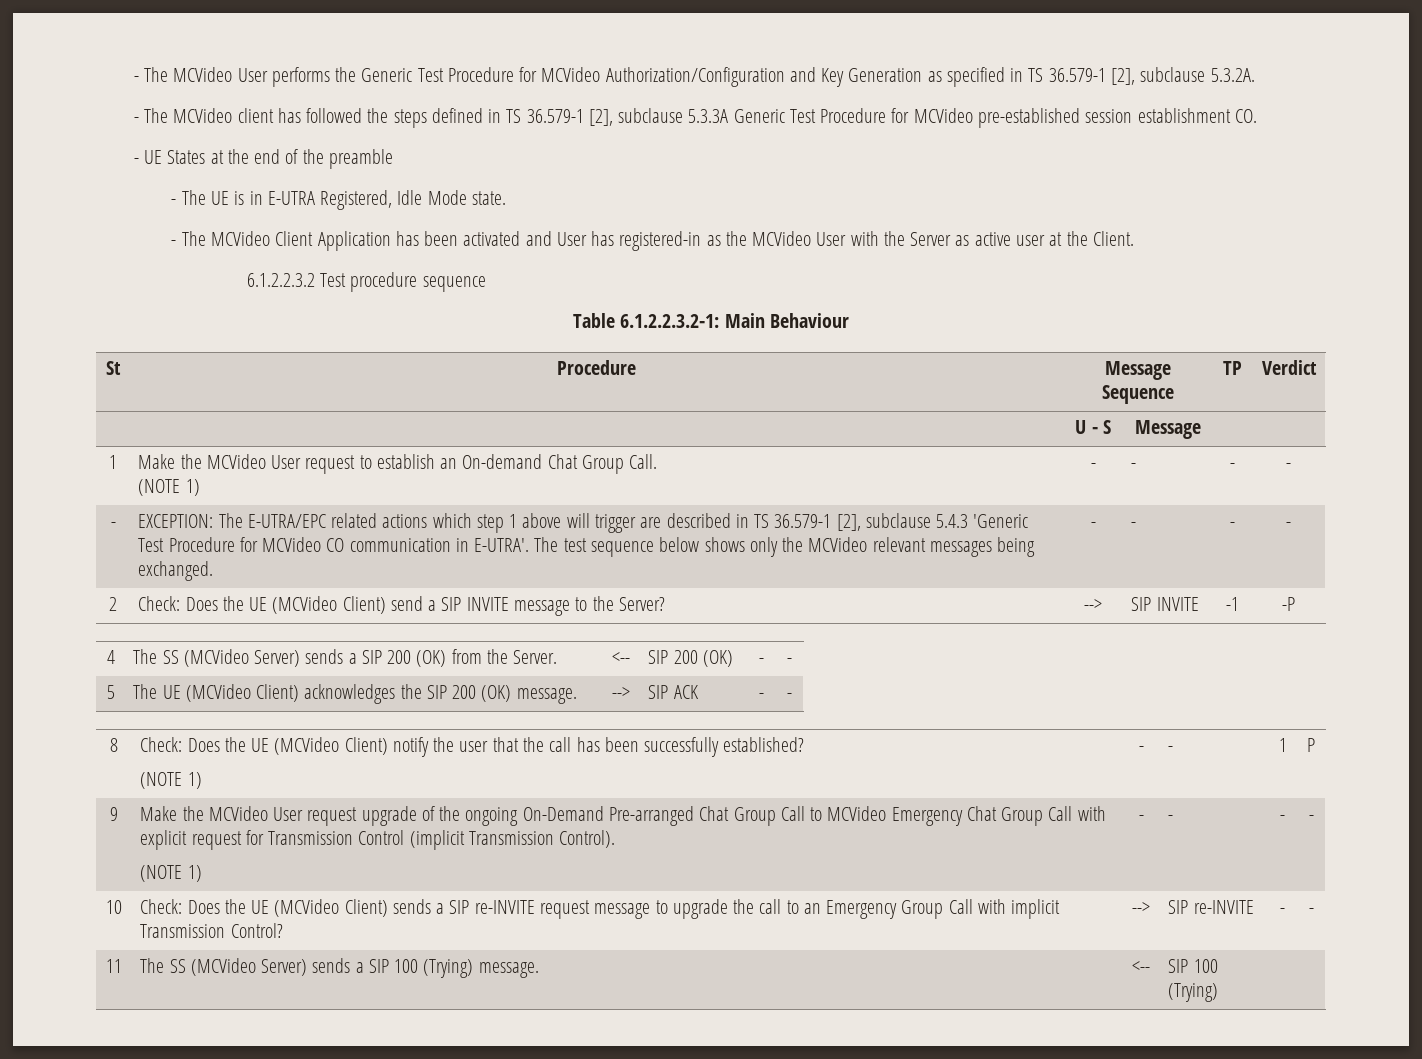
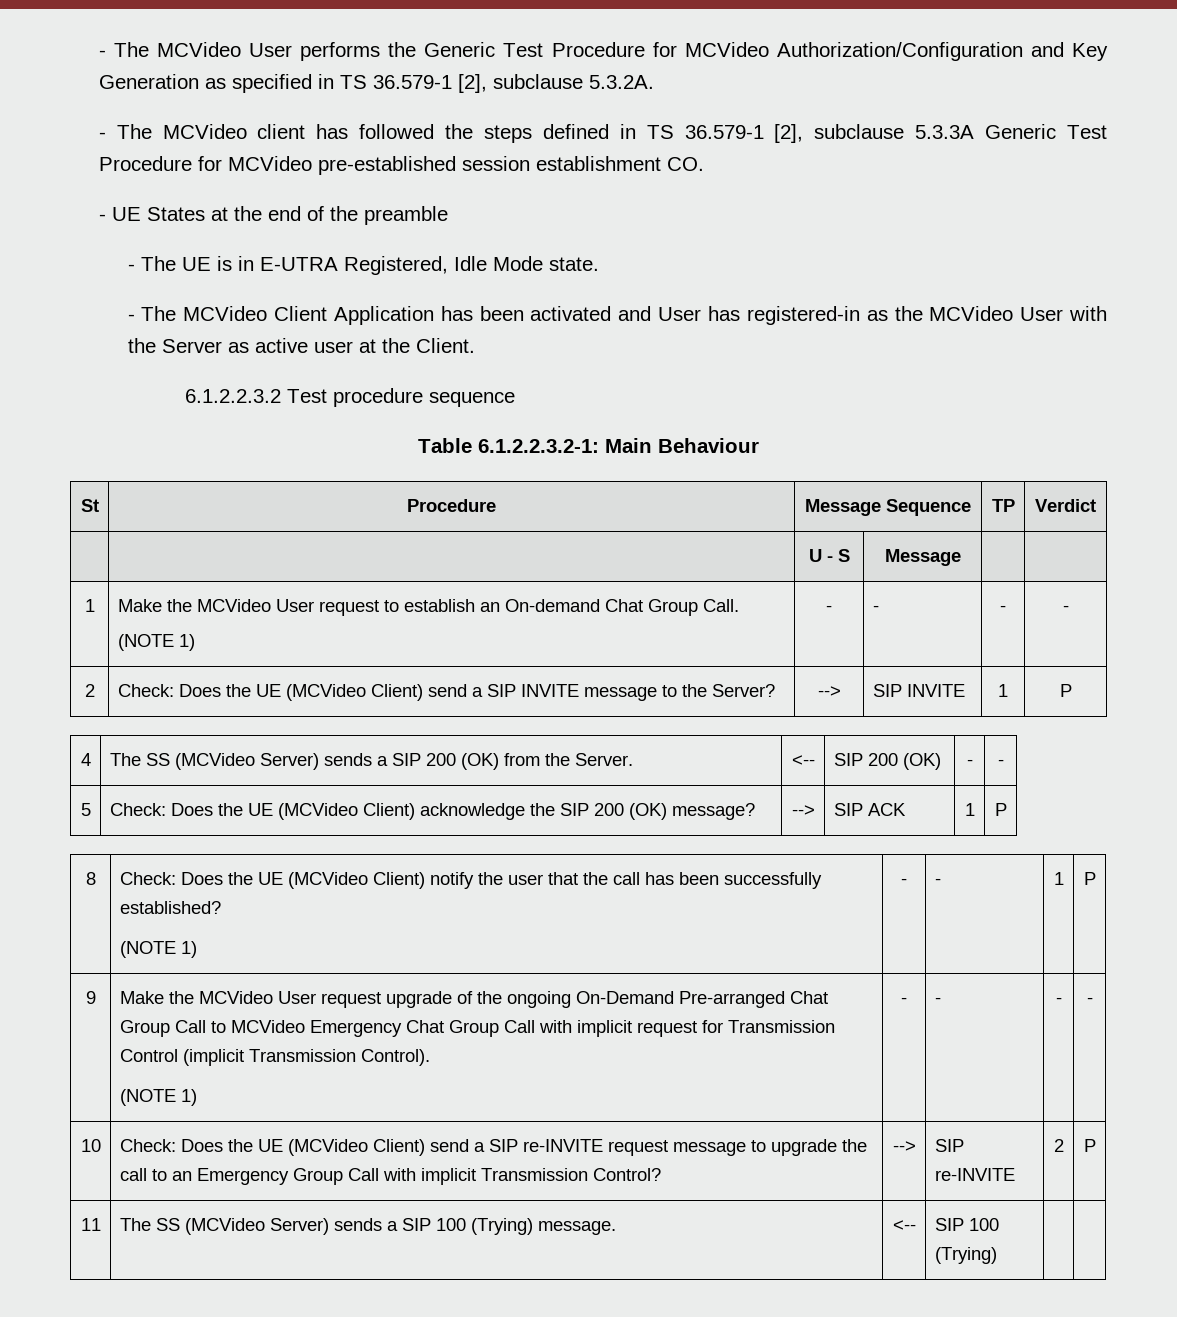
- - | EXCEPTION: The E-UTRA/EPC related actions which step 1 above will trigger are described in TS 36.579-1 [2], subclause 5.4.3 'Generic Test Procedure for MCVideo CO communication in E-UTRA'. The test sequence below shows only the MCVideo relevant messages being exchanged. | - | - | - | -
- 2 | Check: Does the UE (MCVideo Client) send a SIP INVITE message to the Server? | --> | SIP INVITE | -1 | -P
+ 2 | Check: Does the UE (MCVideo Client) send a SIP INVITE message to the Server? | --> | SIP INVITE | 1 | P
- 5 | The UE (MCVideo Client) acknowledges the SIP 200 (OK) message. | --> | SIP ACK | - | -
+ 5 | Check: Does the UE (MCVideo Client) acknowledge the SIP 200 (OK) message? | --> | SIP ACK | 1 | P
- 9 | Make the MCVideo User request upgrade of the ongoing On-Demand Pre-arranged Chat Group Call to MCVideo Emergency Chat Group Call with explicit request for Transmission Control (implicit Transmission Control).
+ 9 | Make the MCVideo User request upgrade of the ongoing On-Demand Pre-arranged Chat Group Call to MCVideo Emergency Chat Group Call with implicit request for Transmission Control (implicit Transmission Control).
- 10 | Check: Does the UE (MCVideo Client) sends a SIP re-INVITE request message to upgrade the call to an Emergency Group Call with implicit Transmission Control? | --> | SIP re-INVITE | - | -
+ 10 | Check: Does the UE (MCVideo Client) send a SIP re-INVITE request message to upgrade the call to an Emergency Group Call with implicit Transmission Control? | --> | SIP re-INVITE | 2 | P

